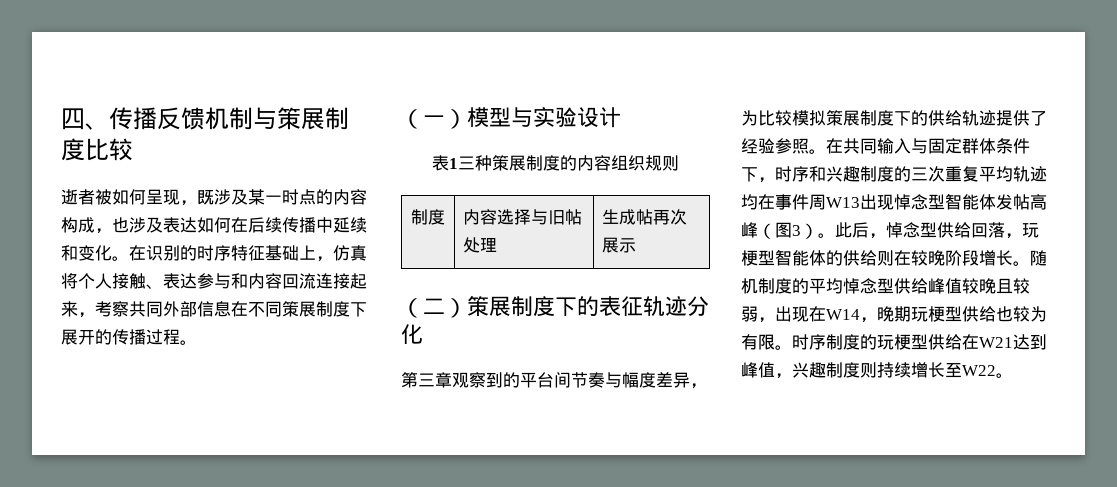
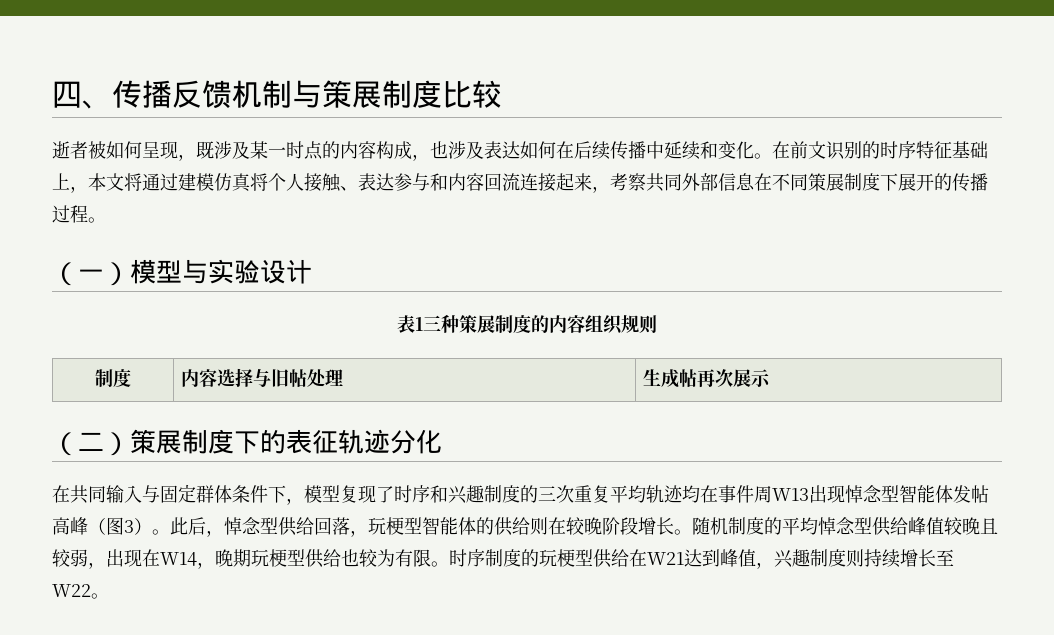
- 在识别的时序特征基础上，仿真将个人接触、表达参与和内容回流连接起来，考察共同外部信息在不同策展制度下展开的传播过程。
+ 在前文识别的时序特征基础上，本文将通过建模仿真将个人接触、表达参与和内容回流连接起来，考察共同外部信息在不同策展制度下展开的传播过程。
- 第三章观察到的平台间节奏与幅度差异，为比较模拟策展制度下的供给轨迹提供了经验参照。在共同输入与固定群体条件下，时序和兴趣制度的三次重复平均轨迹均在事件周W13出现悼念型智能体发帖高峰（图3）。
+ 在共同输入与固定群体条件下，模型复现了时序和兴趣制度的三次重复平均轨迹均在事件周W13出现悼念型智能体发帖高峰（图3）。

